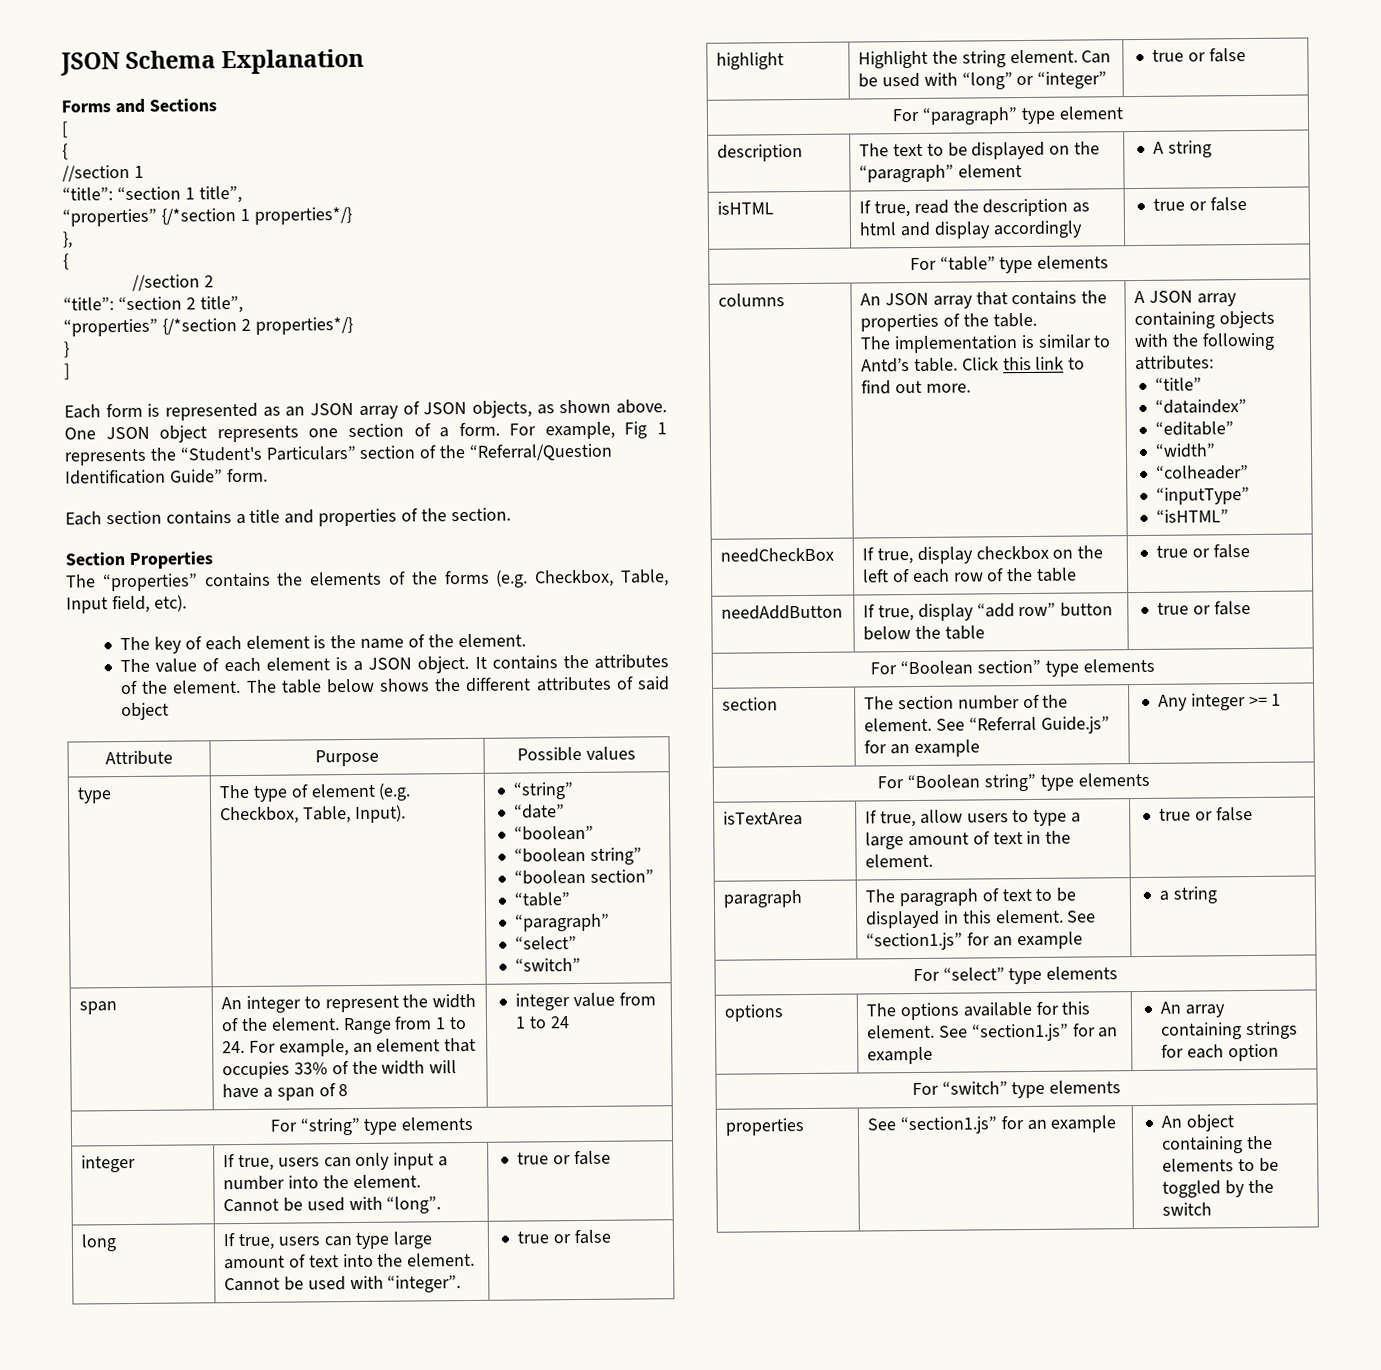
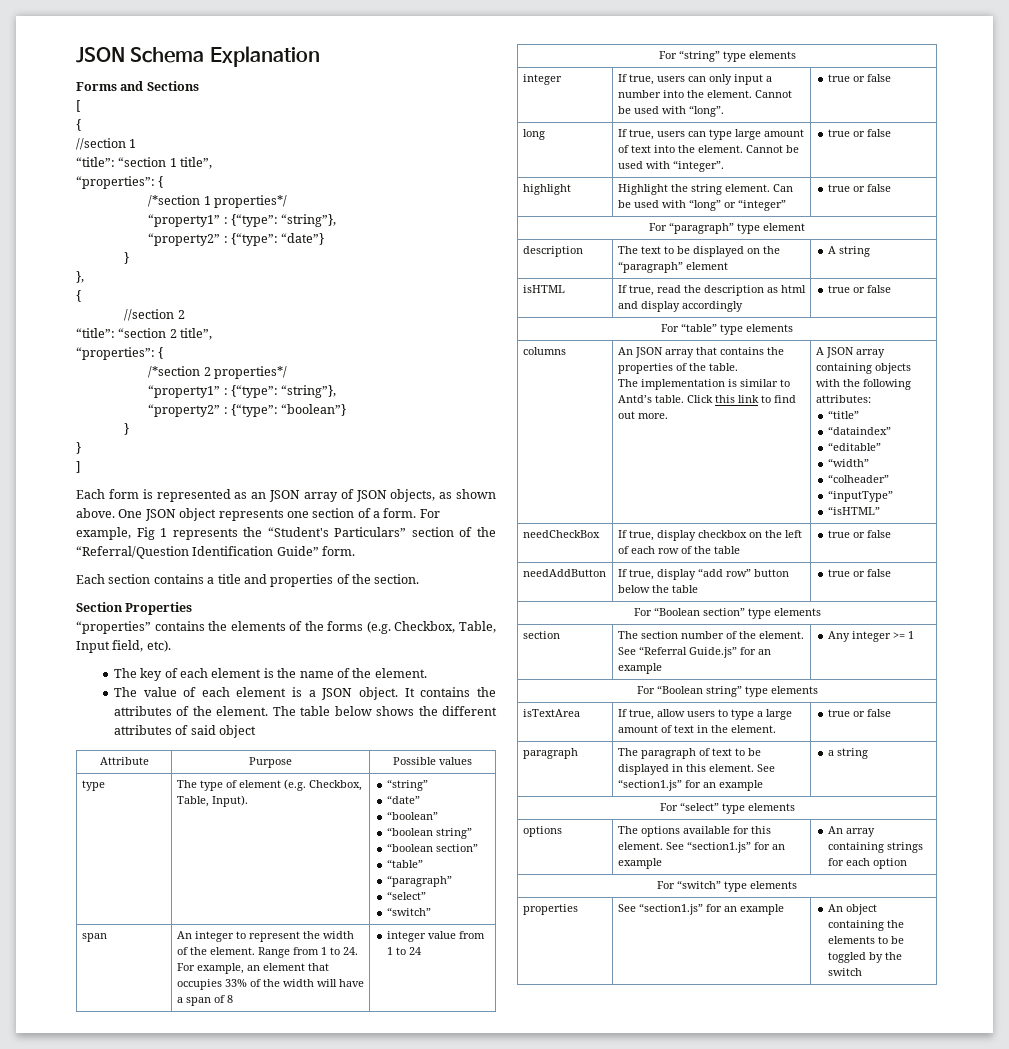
  “title”: “section 1 title”,
- “properties” {/*section 1 properties*/}
+ “properties”: {
+ /*section 1 properties*/
+ “property1” : {“type”: “string”},
+ “property2” : {“type”: “date”}
+ }
  “title”: “section 2 title”,
- “properties” {/*section 2 properties*/}
+ “properties”: {
+ /*section 2 properties*/
+ “property1” : {“type”: “string”},
+ “property2” : {“type”: “boolean”}
+ }
- The “properties” contains the elements of the forms (e.g. Checkbox, Table, Input field, etc).
+ “properties” contains the elements of the forms (e.g. Checkbox, Table, Input field, etc).

